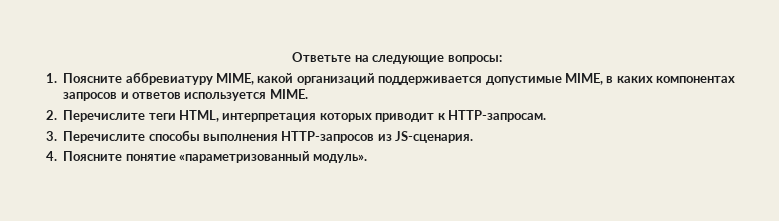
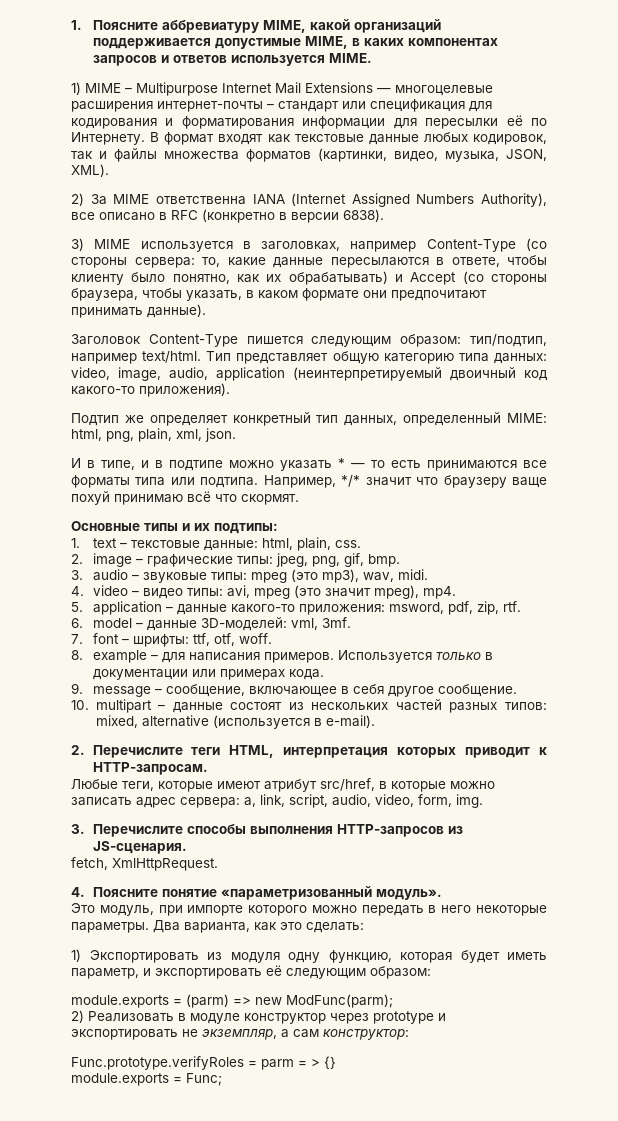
- Ответьте на следующие вопросы:
+ 1) MIME – Multipurpose Internet Mail Extensions — многоцелевые расширения интернет-почты – стандарт или спецификация для кодирования и форматирования информации для пересылки её по Интернету. В формат входят как текстовые данные любых кодировок, так и файлы множества форматов (картинки, видео, музыка, JSON, XML).
+ 2) За MIME ответственна IANA (Internet Assigned Numbers Authority), все описано в RFC (конкретно в версии 6838).
+ 3) MIME используется в заголовках, например Content-Type (со стороны сервера: то, какие данные пересылаются в ответе, чтобы клиенту было понятно, как их обрабатывать) и Accept (со стороны браузера, чтобы указать, в каком формате они предпочитают принимать данные).
+ Заголовок Content-Type пишется следующим образом: тип/подтип, например text/html. Тип представляет общую категорию типа данных: video, image, audio, application (неинтерпретируемый двоичный код какого-то приложения).
+ Подтип же определяет конкретный тип данных, определенный MIME: html, png, plain, xml, json.
+ И в типе, и в подтипе можно указать * — то есть принимаются все форматы типа или подтипа. Например, */* значит что браузеру ваще похуй принимаю всё что скормят.
+ Основные типы и их подтипы:
+ 1. text – текстовые данные: html, plain, css.
+ 2. image – графические типы: jpeg, png, gif, bmp.
+ 3. audio – звуковые типы: mpeg (это mp3), wav, midi.
+ 4. video – видео типы: avi, mpeg (это значит mpeg), mp4.
+ 5. application – данные какого-то приложения: msword, pdf, zip, rtf.
+ 6. model – данные 3D-моделей: vml, 3mf.
+ 7. font – шрифты: ttf, otf, woff.
+ 8. example – для написания примеров. Используется только в документации или примерах кода.
+ 9. message – сообщение, включающее в себя другое сообщение.
+ 10. multipart – данные состоят из нескольких частей разных типов: mixed, alternative (используется в e-mail).
+ Любые теги, которые имеют атрибут src/href, в которые можно записать адрес сервера: a, link, script, audio, video, form, img.
+ fetch, XmlHttpRequest.
+ Это модуль, при импорте которого можно передать в него некоторые параметры. Два варианта, как это сделать:
+ 1) Экспортировать из модуля одну функцию, которая будет иметь параметр, и экспортировать её следующим образом:
+ module.exports = (parm) => new ModFunc(parm);
+ 2) Реализовать в модуле конструктор через prototype и экспортировать не экземпляр, а сам конструктор:
+ Func.prototype.verifyRoles = parm = > {}
+ module.exports = Func;

